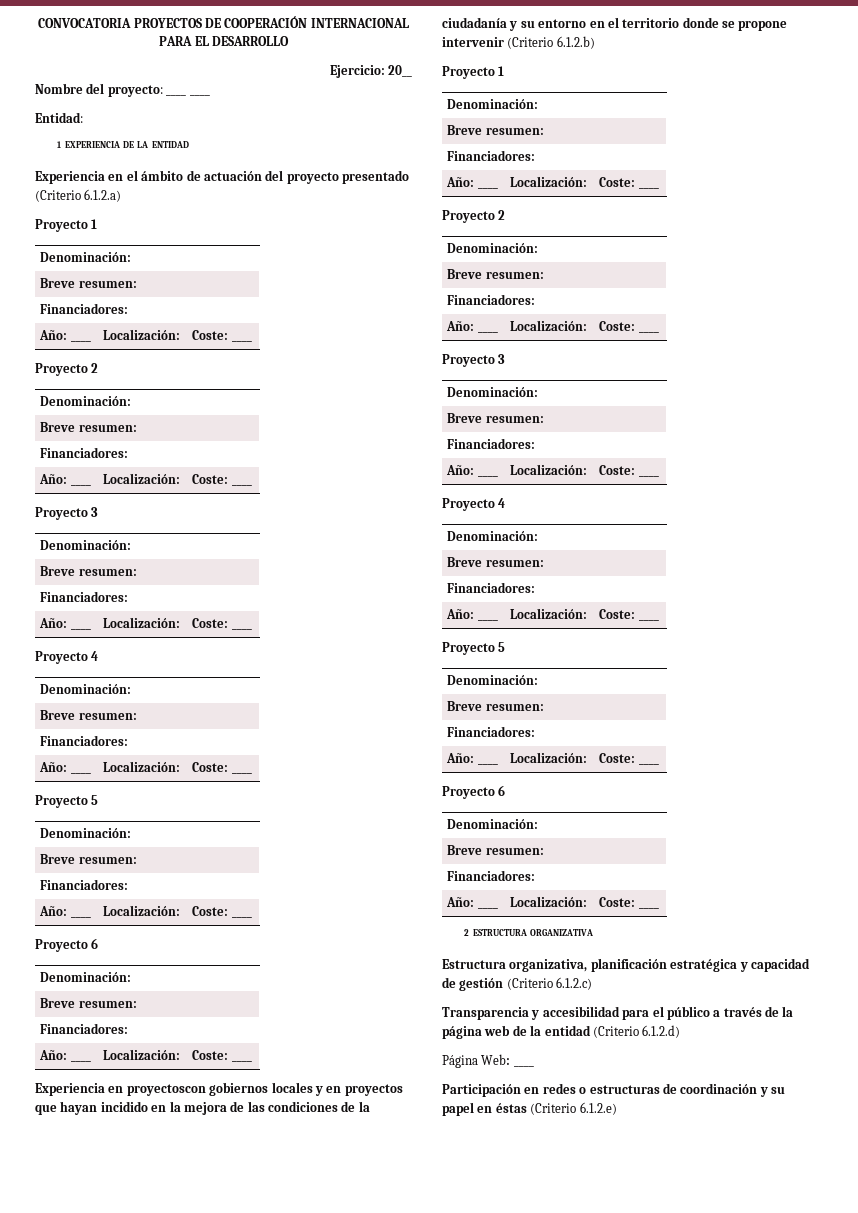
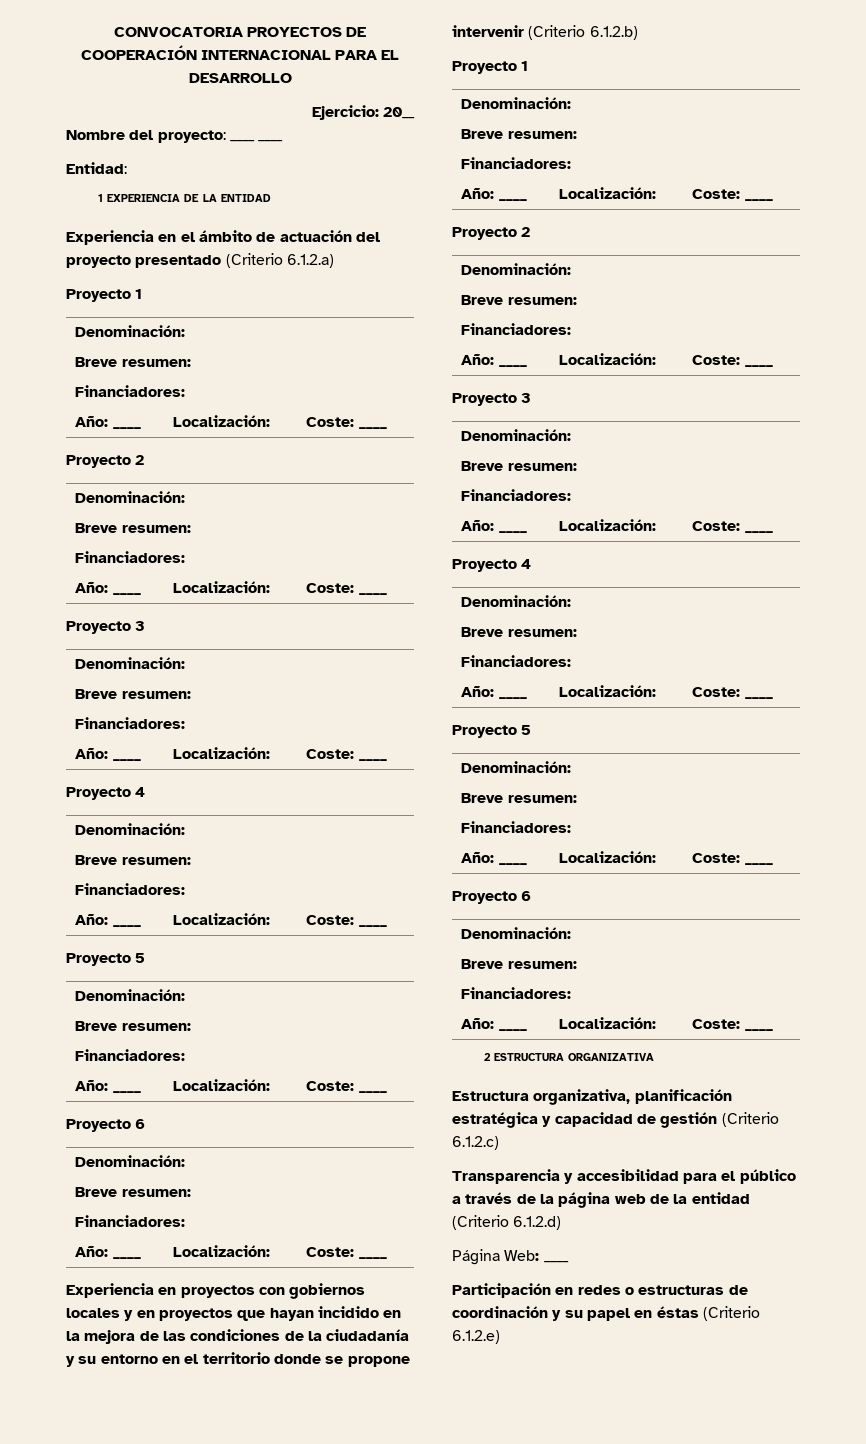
- Experiencia en proyectoscon gobiernos locales y en proyectos que hayan incidido en la mejora de las condiciones de la ciudadanía y su entorno en el territorio donde se propone intervenir (Criterio 6.1.2.b)
+ Experiencia en proyectos con gobiernos locales y en proyectos que hayan incidido en la mejora de las condiciones de la ciudadanía y su entorno en el territorio donde se propone intervenir (Criterio 6.1.2.b)

